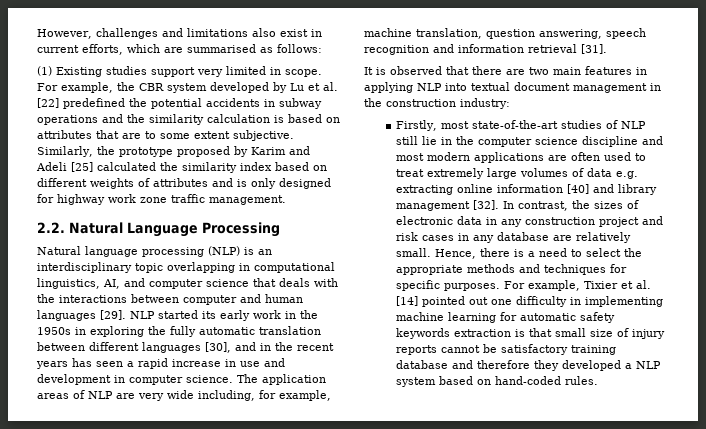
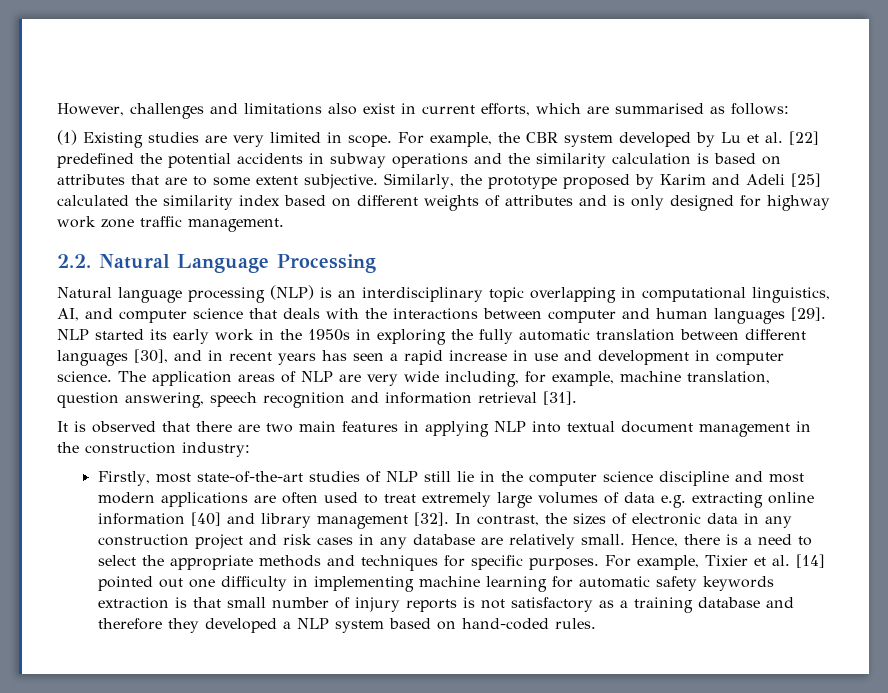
- (1) Existing studies support very limited in scope.
+ (1) Existing studies are very limited in scope.
- NLP started its early work in the 1950s in exploring the fully automatic translation between different languages [30], and in the recent years has seen a rapid increase in use and development in computer science.
+ NLP started its early work in the 1950s in exploring the fully automatic translation between different languages [30], and in recent years has seen a rapid increase in use and development in computer science.
- For example, Tixier et al. [14] pointed out one difficulty in implementing machine learning for automatic safety keywords extraction is that small size of injury reports cannot be satisfactory training database and therefore they developed a NLP system based on hand-coded rules.
+ For example, Tixier et al. [14] pointed out one difficulty in implementing machine learning for automatic safety keywords extraction is that small number of injury reports is not satisfactory as a training database and therefore they developed a NLP system based on hand-coded rules.

